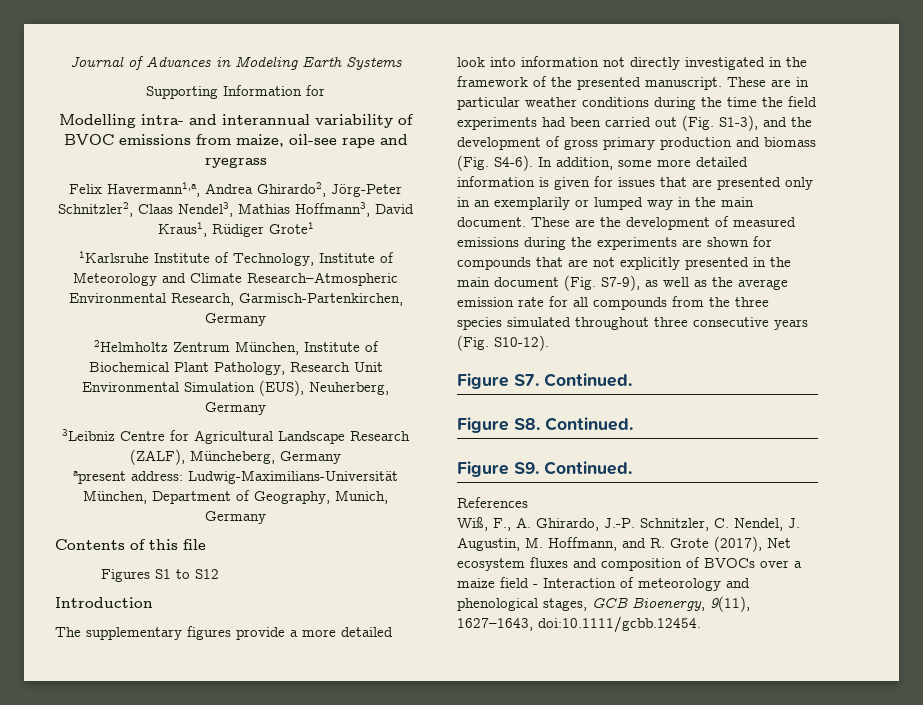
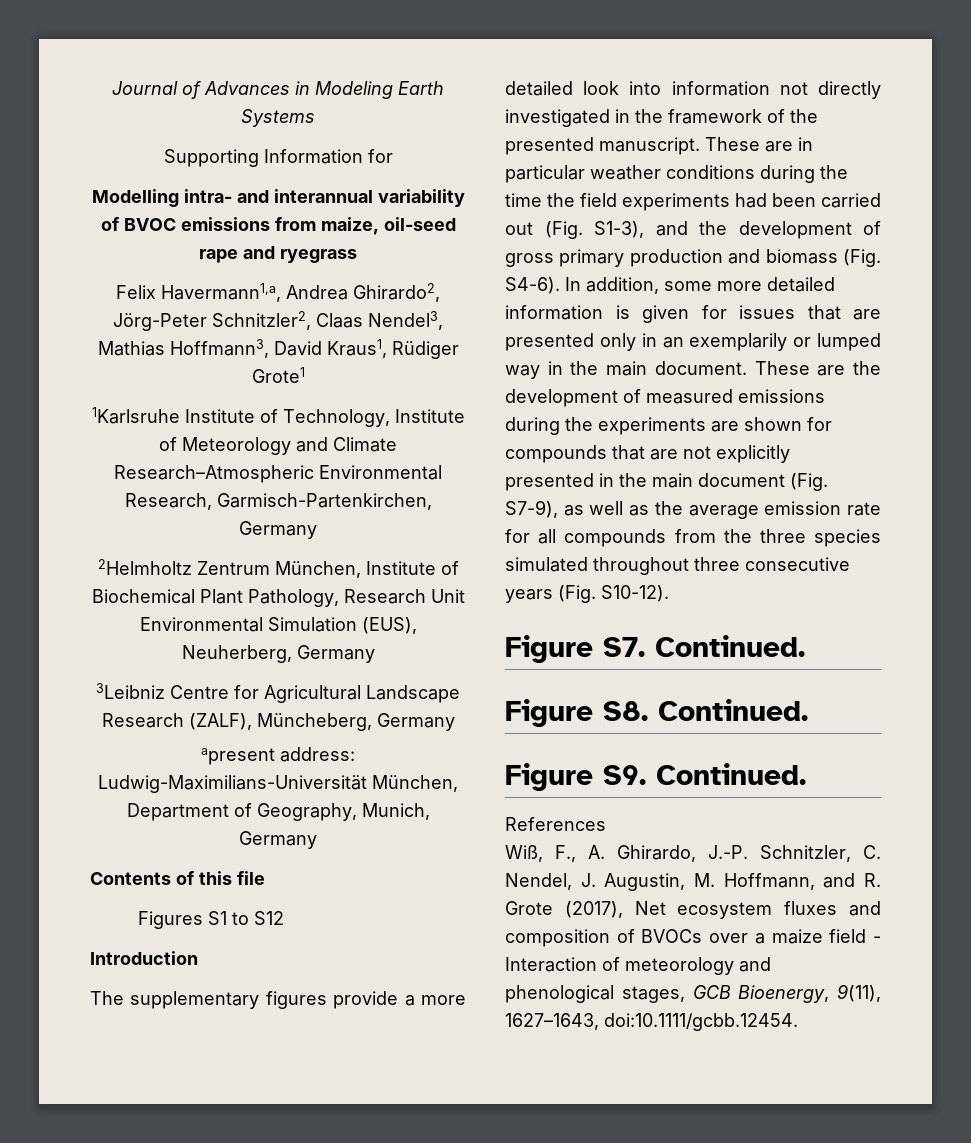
- Modelling intra- and interannual variability of BVOC emissions from maize, oil-see rape and ryegrass
+ Modelling intra- and interannual variability of BVOC emissions from maize, oil-seed rape and ryegrass

